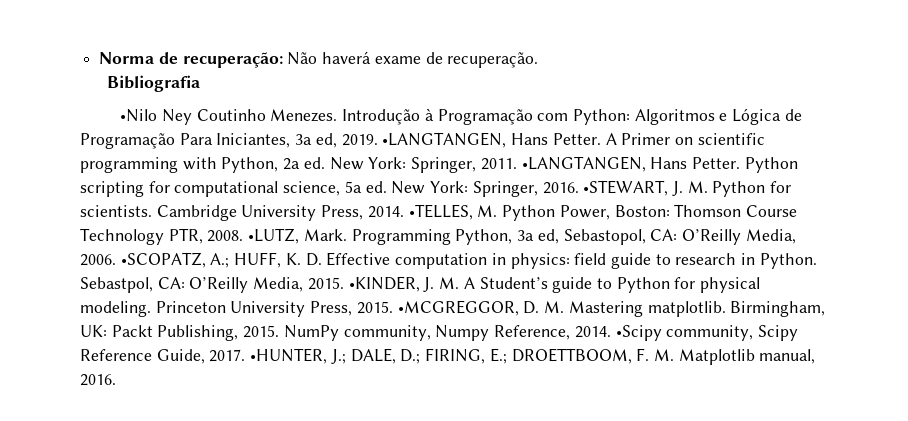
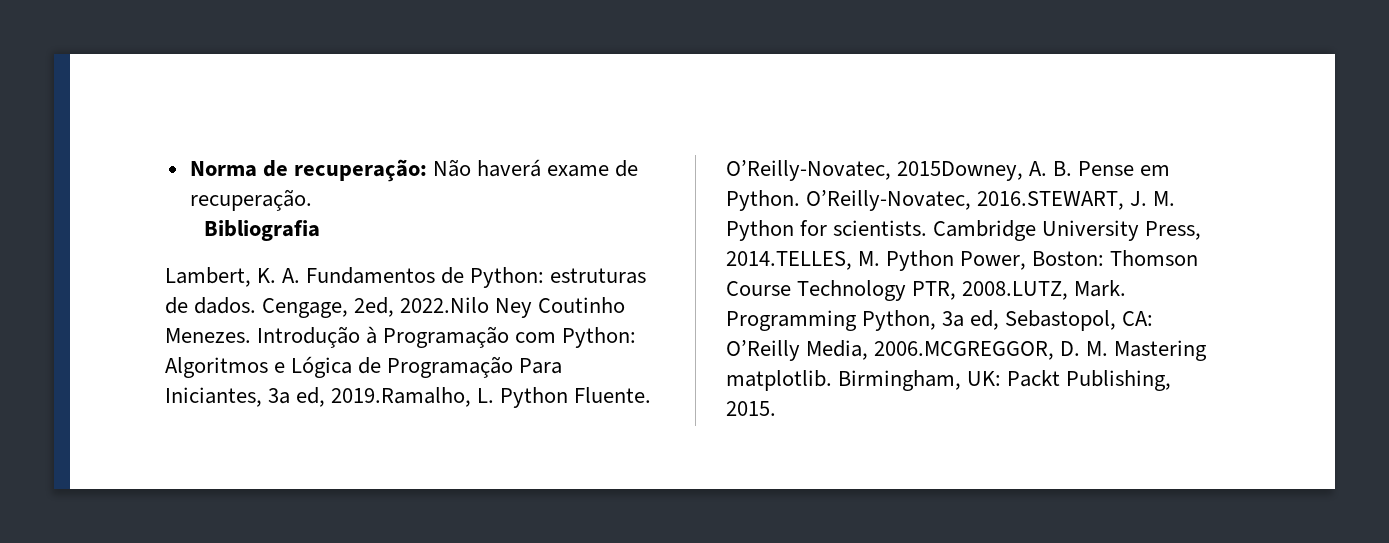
- •Nilo Ney Coutinho Menezes.
+ Lambert, K. A. Fundamentos de Python: estruturas de dados. Cengage, 2ed, 2022.Nilo Ney Coutinho Menezes.
- Introdução à Programação com Python: Algoritmos e Lógica de Programação Para Iniciantes, 3a ed, 2019. •LANGTANGEN, Hans Petter. A Primer on scientific programming with Python, 2a ed. New York: Springer, 2011. •LANGTANGEN, Hans Petter. Python scripting for computational science, 5a ed. New York: Springer, 2016. •STEWART, J. M. Python for scientists.
+ Introdução à Programação com Python: Algoritmos e Lógica de Programação Para Iniciantes, 3a ed, 2019.Ramalho, L. Python Fluente. O’Reilly-Novatec, 2015Downey, A. B. Pense em Python. O’Reilly-Novatec, 2016.STEWART, J. M. Python for scientists.
- Cambridge University Press, 2014. •TELLES, M. Python Power, Boston: Thomson Course Technology PTR, 2008. •LUTZ, Mark.
+ Cambridge University Press, 2014.TELLES, M. Python Power, Boston: Thomson Course Technology PTR, 2008.LUTZ, Mark.
- Programming Python, 3a ed, Sebastopol, CA: O’Reilly Media, 2006. •SCOPATZ, A.; HUFF, K. D. Effective computation in physics: field guide to research in Python. Sebastpol, CA: O’Reilly Media, 2015. •KINDER, J. M. A Student’s guide to Python for physical modeling. Princeton University Press, 2015. •MCGREGGOR, D. M. Mastering matplotlib.
+ Programming Python, 3a ed, Sebastopol, CA: O’Reilly Media, 2006.MCGREGGOR, D. M. Mastering matplotlib.
- NumPy community, Numpy Reference, 2014. •Scipy community, Scipy Reference Guide, 2017. •HUNTER, J.; DALE, D.; FIRING, E.; DROETTBOOM, F. M. Matplotlib manual, 2016.

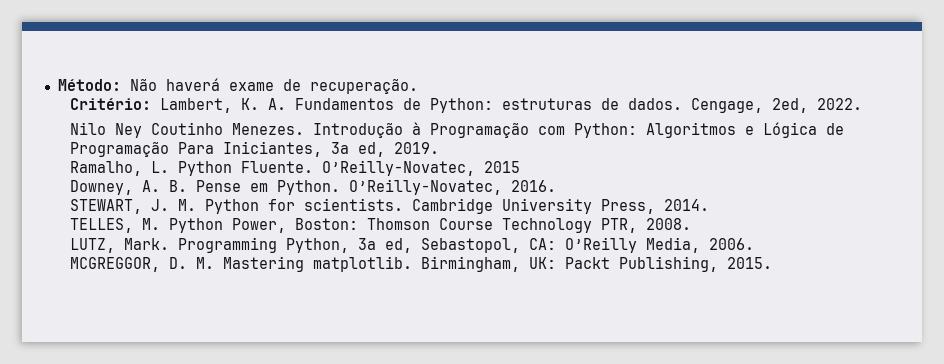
- Norma de recuperação: Não haverá exame de recuperação.
+ Método: Não haverá exame de recuperação.
- Bibliografia
- Lambert, K. A. Fundamentos de Python: estruturas de dados.
+ Critério: Lambert, K. A. Fundamentos de Python: estruturas de dados.
- Cengage, 2ed, 2022.Nilo Ney Coutinho Menezes.
+ Cengage, 2ed, 2022.
+ Nilo Ney Coutinho Menezes.
- Introdução à Programação com Python: Algoritmos e Lógica de Programação Para Iniciantes, 3a ed, 2019.Ramalho, L. Python Fluente.
+ Introdução à Programação com Python: Algoritmos e Lógica de Programação Para Iniciantes, 3a ed, 2019.
+ Ramalho, L. Python Fluente.
- O’Reilly-Novatec, 2015Downey, A. B. Pense em Python.
+ O’Reilly-Novatec, 2015
+ Downey, A. B. Pense em Python.
- O’Reilly-Novatec, 2016.STEWART, J. M. Python for scientists.
+ O’Reilly-Novatec, 2016.
+ STEWART, J. M. Python for scientists.
- Cambridge University Press, 2014.TELLES, M. Python Power, Boston: Thomson Course Technology PTR, 2008.LUTZ, Mark.
+ Cambridge University Press, 2014.
+ TELLES, M. Python Power, Boston: Thomson Course Technology PTR, 2008.
+ LUTZ, Mark.
- Programming Python, 3a ed, Sebastopol, CA: O’Reilly Media, 2006.MCGREGGOR, D. M. Mastering matplotlib.
+ Programming Python, 3a ed, Sebastopol, CA: O’Reilly Media, 2006.
+ MCGREGGOR, D. M. Mastering matplotlib.

